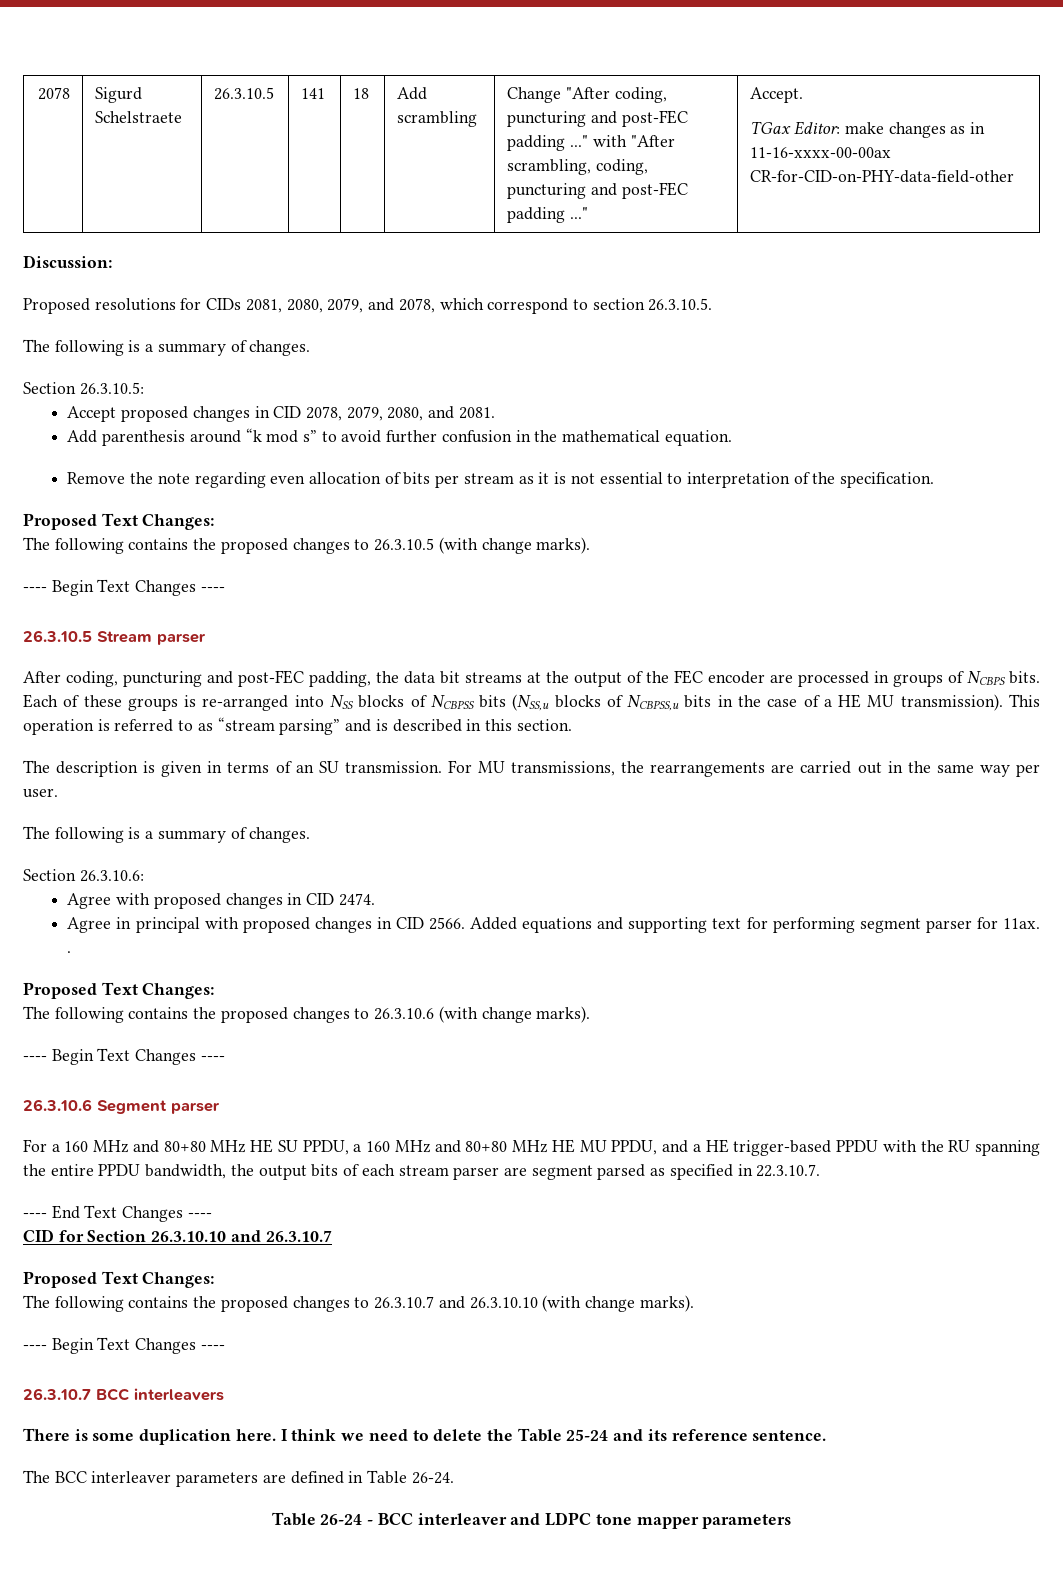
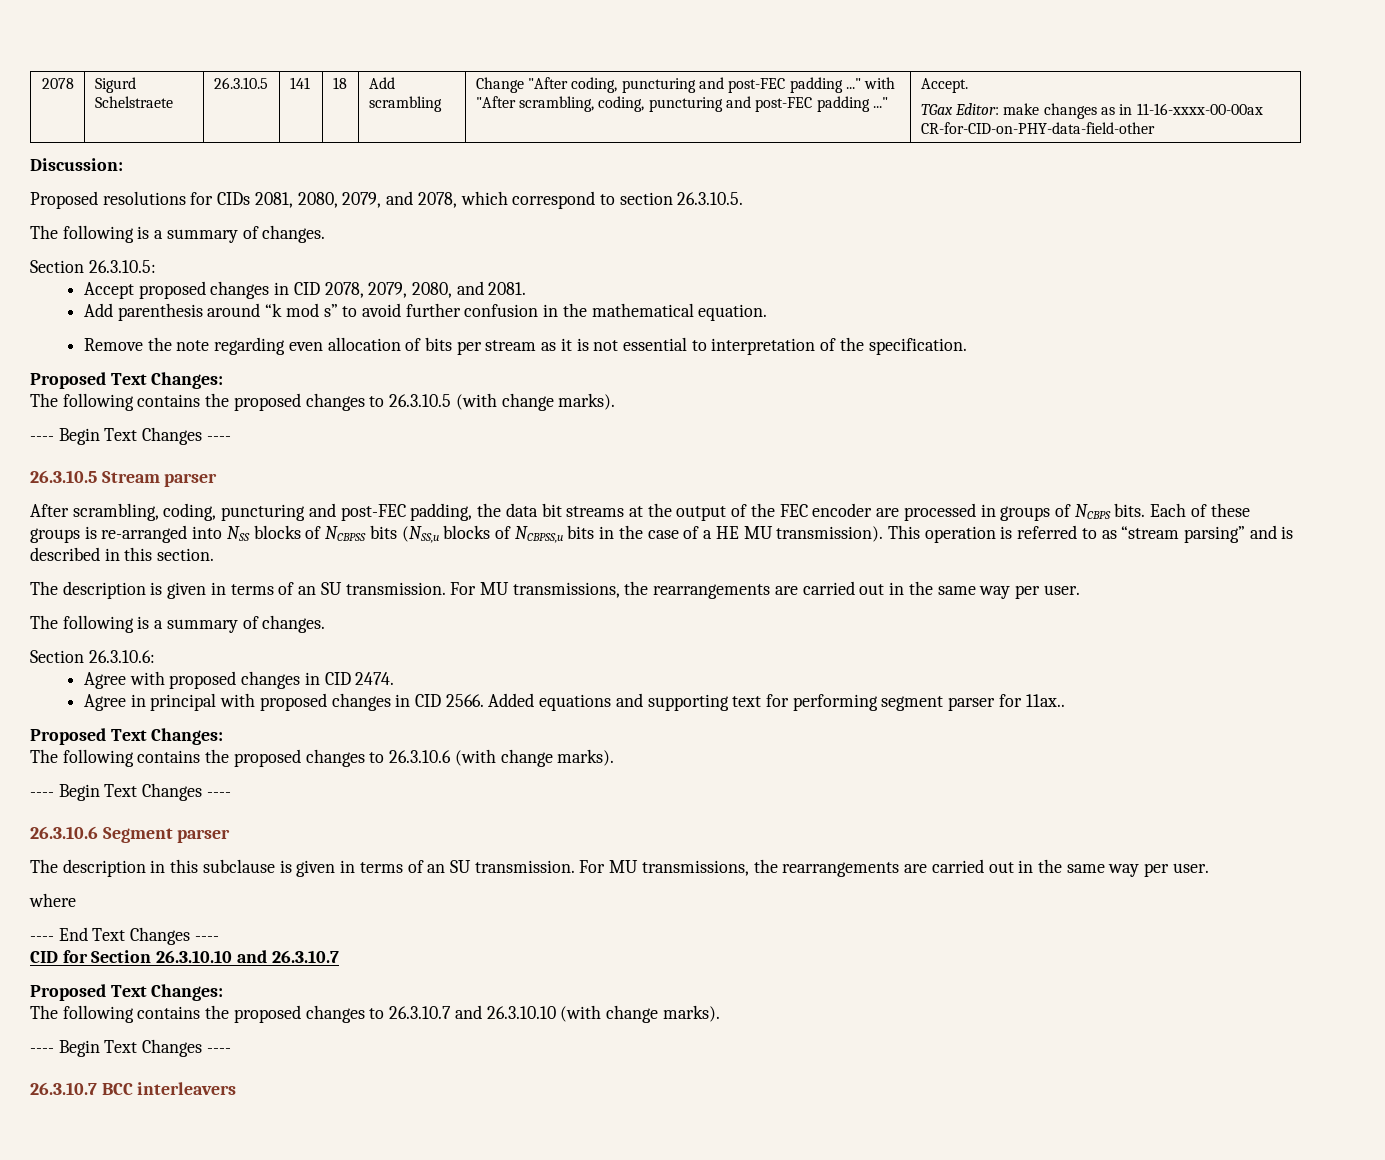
- After coding, puncturing and post-FEC padding, the data bit streams at the output of the FEC encoder are processed in groups of NCBPS bits.
+ After scrambling, coding, puncturing and post-FEC padding, the data bit streams at the output of the FEC encoder are processed in groups of NCBPS bits.
- Added equations and supporting text for performing segment parser for 11ax. .
+ Added equations and supporting text for performing segment parser for 11ax..
- For a 160 MHz and 80+80 MHz HE SU PPDU, a 160 MHz and 80+80 MHz HE MU PPDU, and a HE trigger-based PPDU with the RU spanning the entire PPDU bandwidth, the output bits of each stream parser are segment parsed as specified in 22.3.10.7.
+ The description in this subclause is given in terms of an SU transmission. For MU transmissions, the rearrangements are carried out in the same way per user.
+ where
- There is some duplication here. I think we need to delete the Table 25-24 and its reference sentence.
- The BCC interleaver parameters are defined in Table 26-24.
- Table 26-24 - BCC interleaver and LDPC tone mapper parameters

